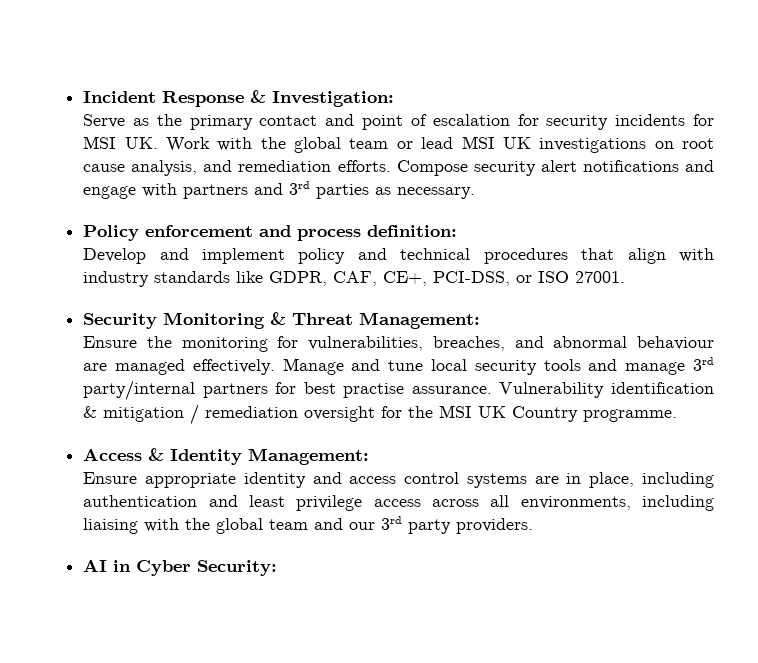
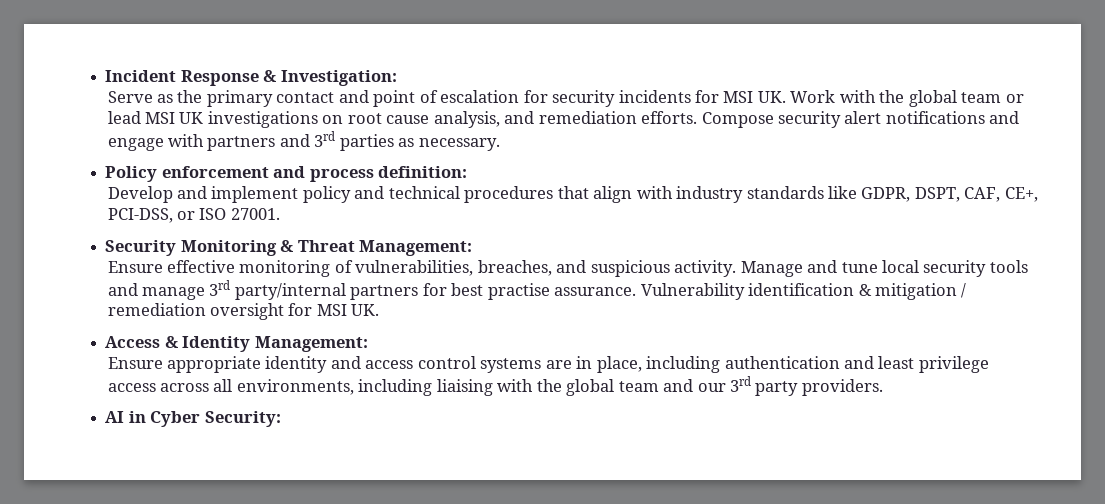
- Develop and implement policy and technical procedures that align with industry standards like GDPR, CAF, CE+, PCI-DSS, or ISO 27001.
+ Develop and implement policy and technical procedures that align with industry standards like GDPR, DSPT, CAF, CE+, PCI-DSS, or ISO 27001.
- Ensure the monitoring for vulnerabilities, breaches, and abnormal behaviour are managed effectively.
+ Ensure effective monitoring of vulnerabilities, breaches, and suspicious activity.
- Vulnerability identification & mitigation / remediation oversight for the MSI UK Country programme.
+ Vulnerability identification & mitigation / remediation oversight for MSI UK.

